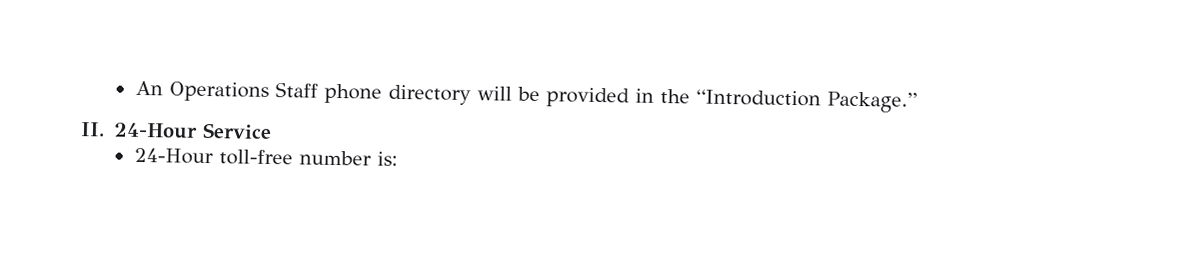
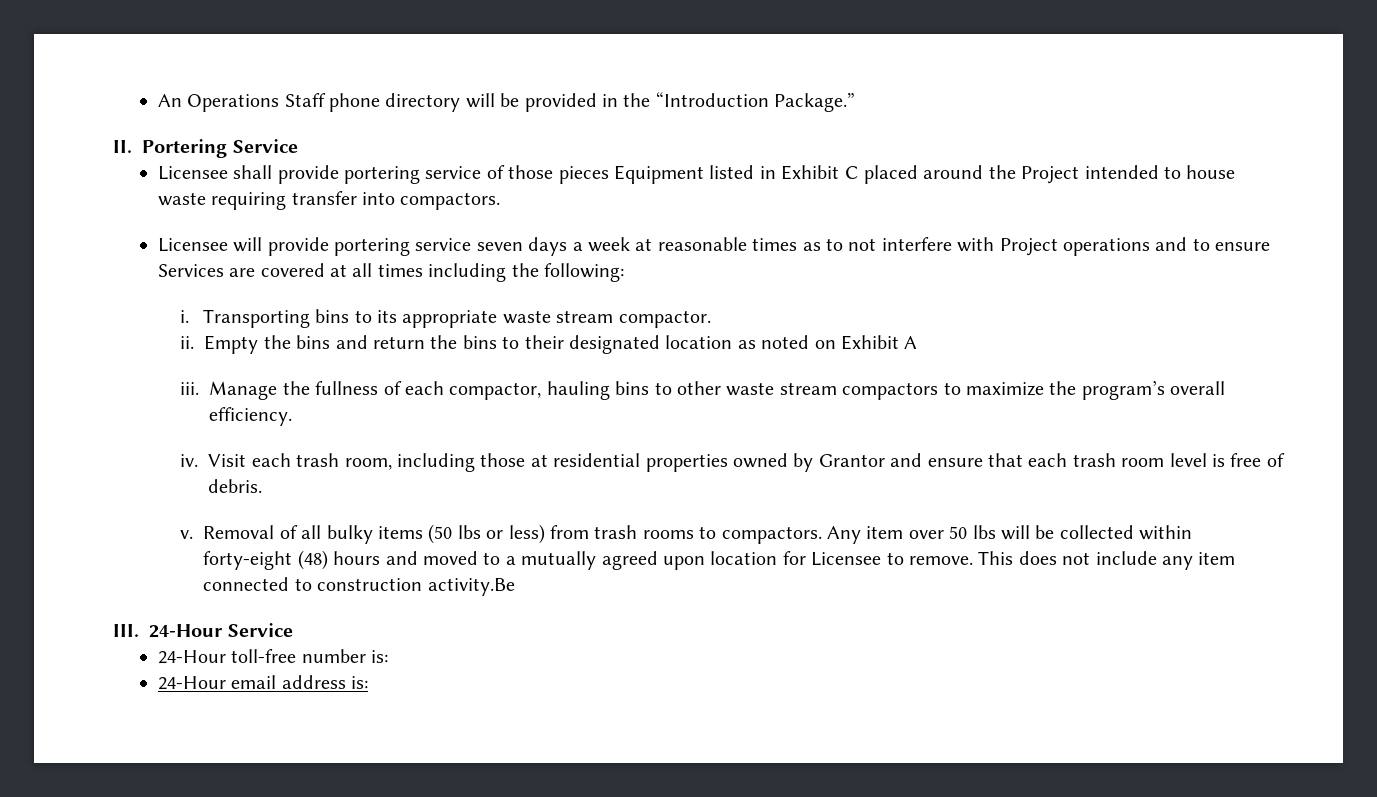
- II. 24-Hour Service
+ II. Portering Service
+ Licensee shall provide portering service of those pieces Equipment listed in Exhibit C placed around the Project intended to house waste requiring transfer into compactors.
+ Licensee will provide portering service seven days a week at reasonable times as to not interfere with Project operations and to ensure Services are covered at all times including the following:
+ i. Transporting bins to its appropriate waste stream compactor.
+ ii. Empty the bins and return the bins to their designated location as noted on Exhibit A
+ iii. Manage the fullness of each compactor, hauling bins to other waste stream compactors to maximize the program’s overall efficiency.
+ iv. Visit each trash room, including those at residential properties owned by Grantor and ensure that each trash room level is free of debris.
+ v. Removal of all bulky items (50 lbs or less) from trash rooms to compactors. Any item over 50 lbs will be collected within forty-eight (48) hours and moved to a mutually agreed upon location for Licensee to remove. This does not include any item connected to construction activity.Be
+ III. 24-Hour Service
+ 24-Hour email address is:

